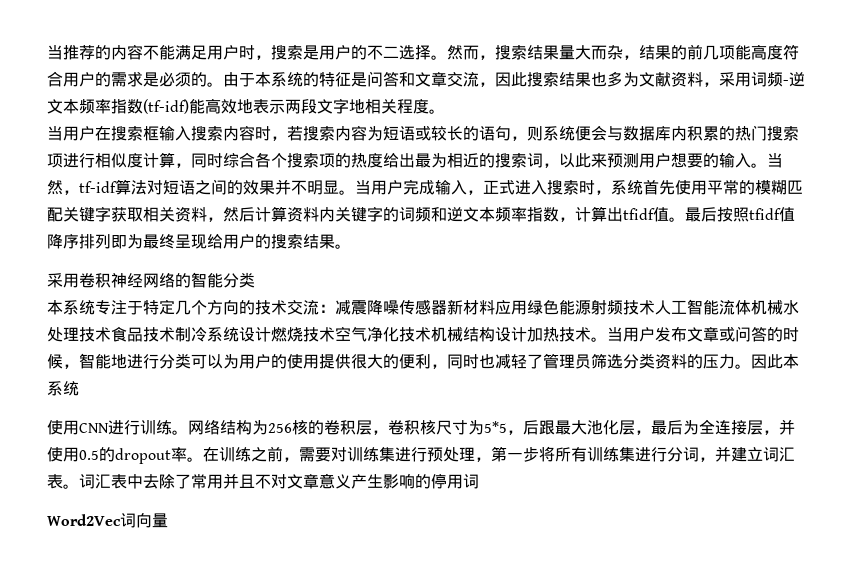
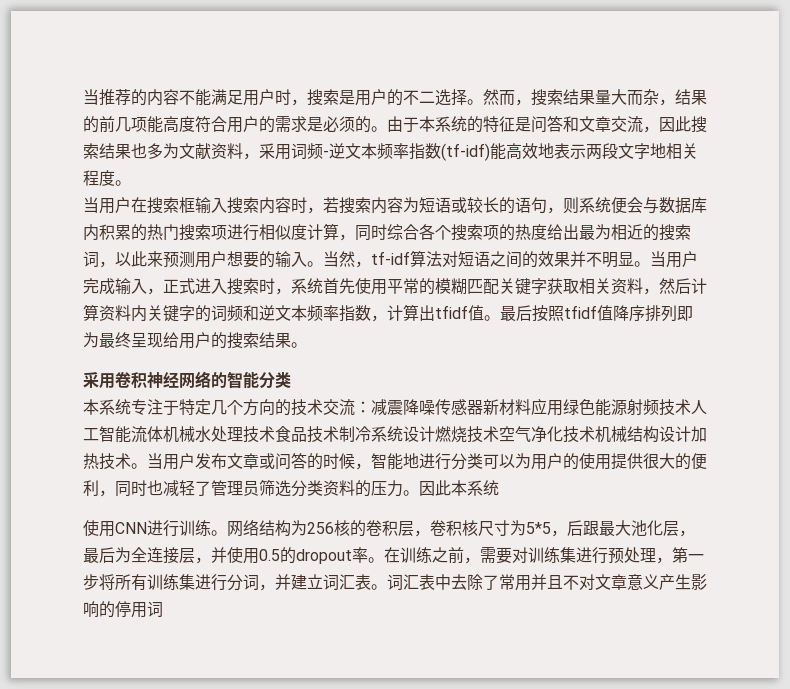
- Word2Vec词向量

